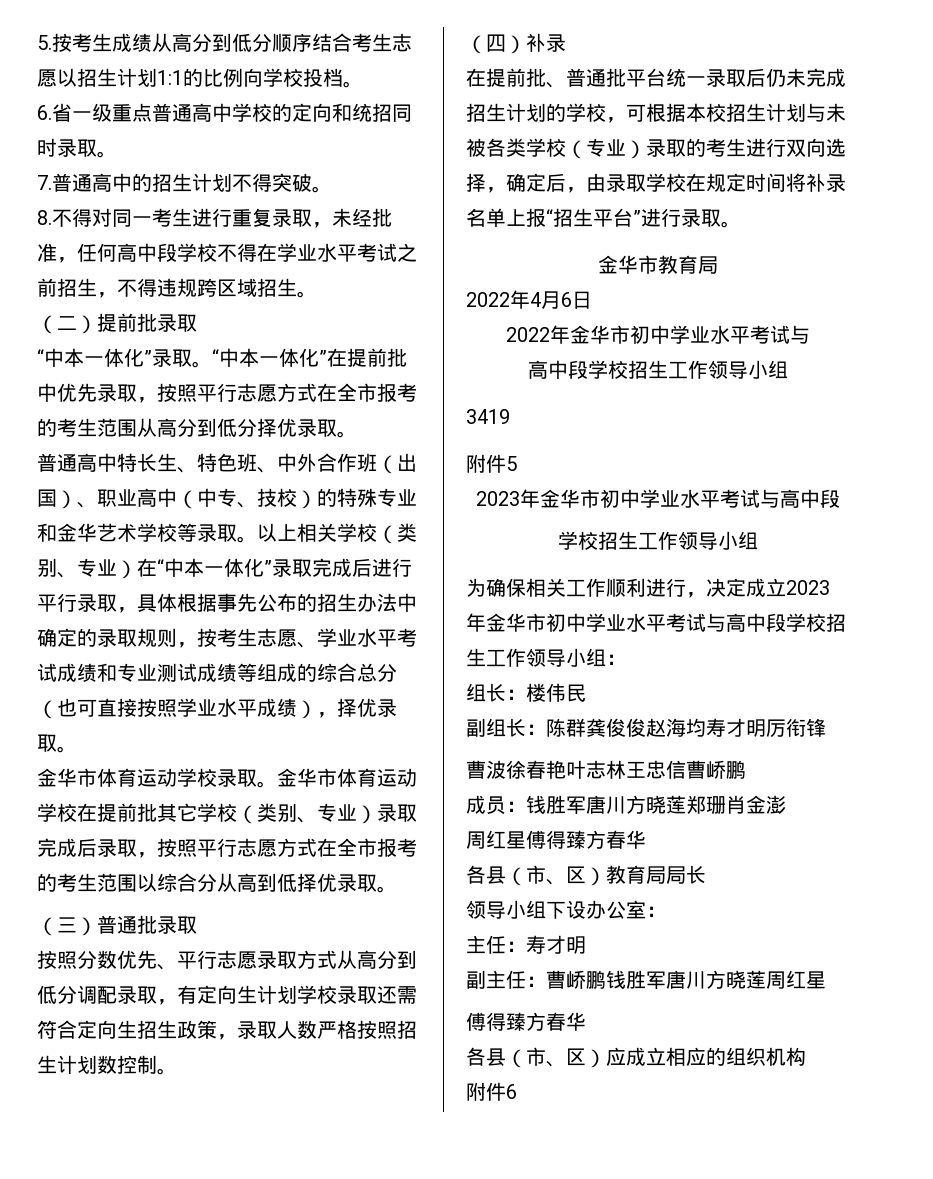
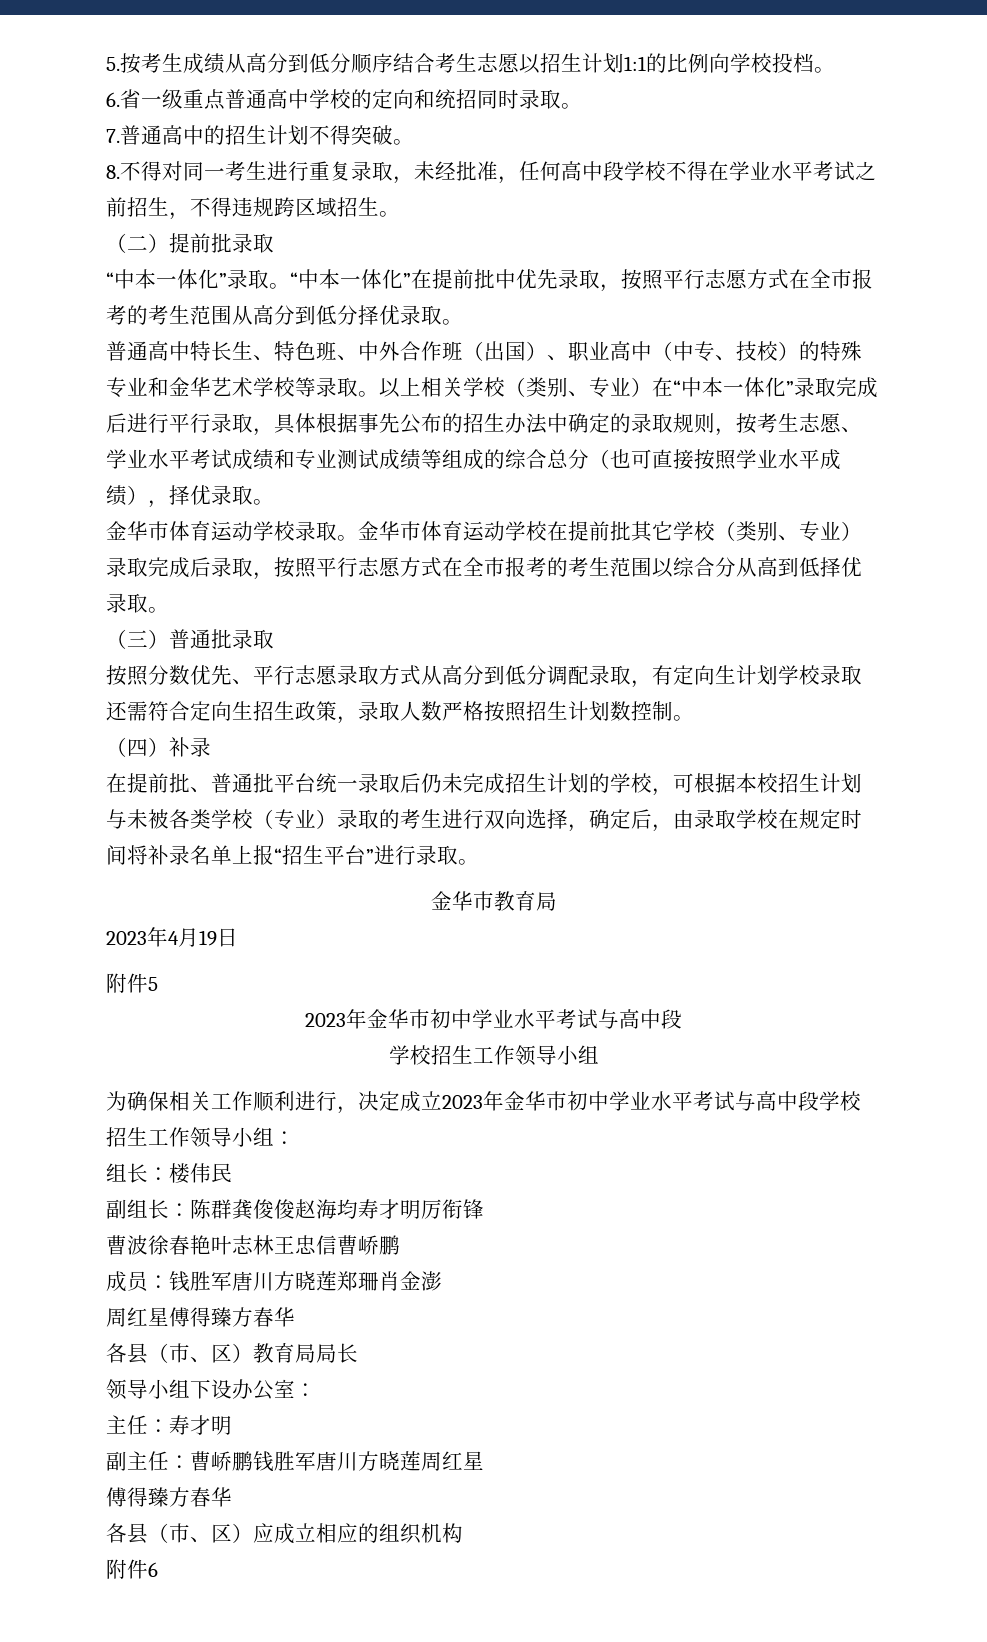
- 2022年4月6日
+ 2023年4月19日
- 2022年金华市初中学业水平考试与
- 高中段学校招生工作领导小组
- 3419

